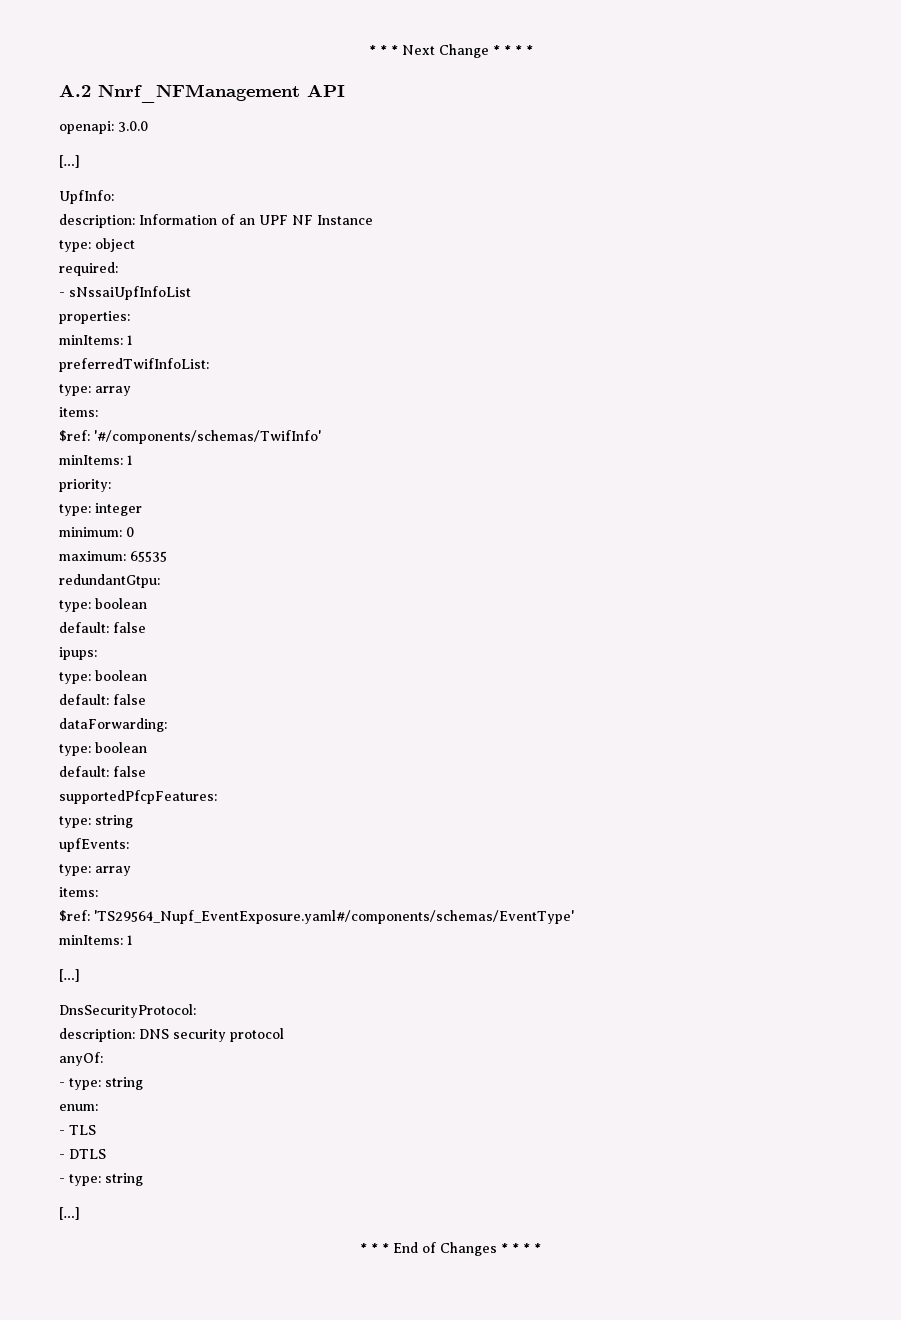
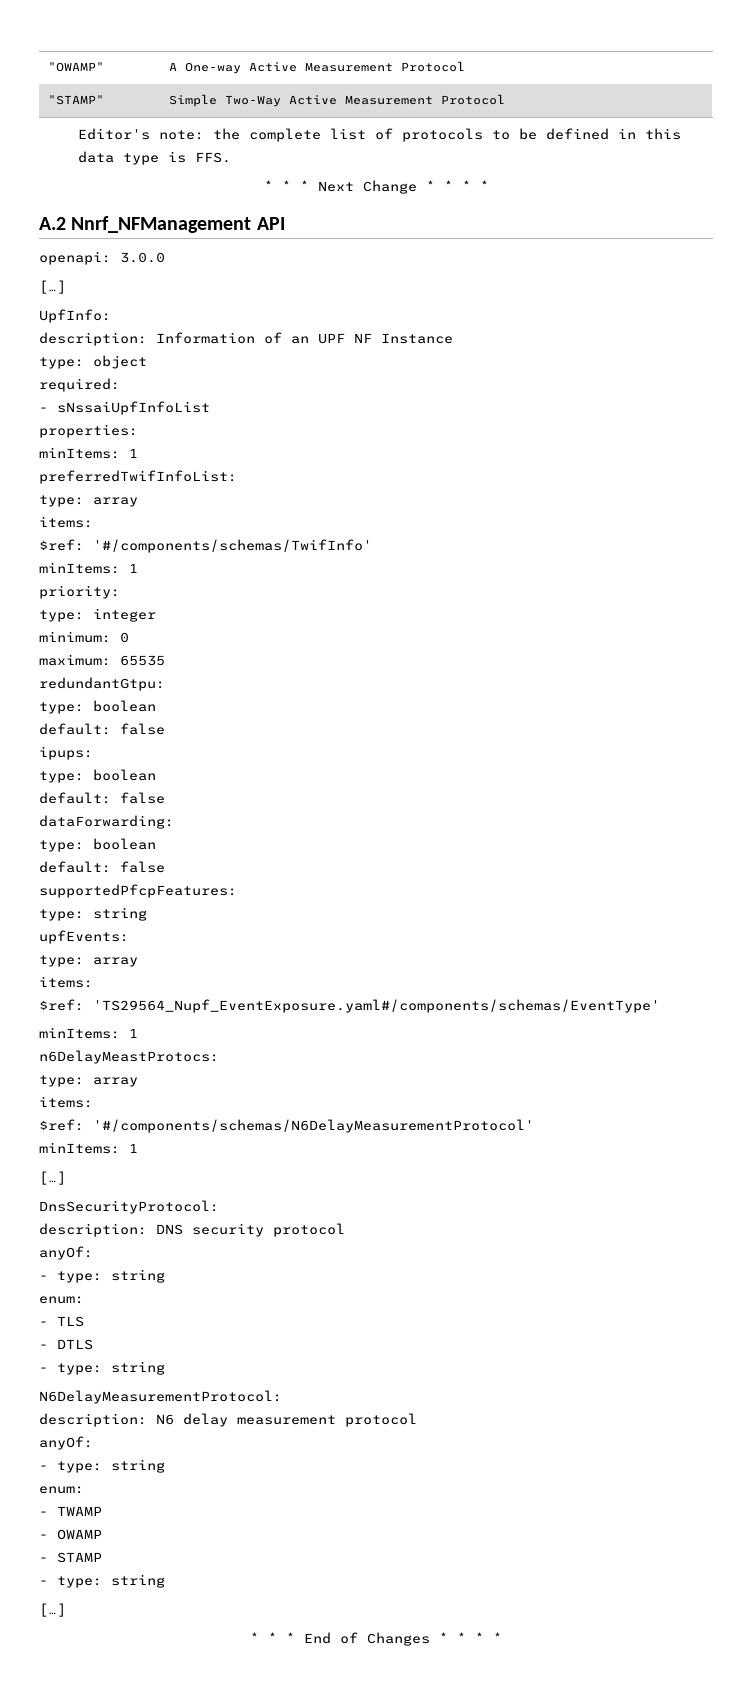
+ "OWAMP" | A One-way Active Measurement Protocol
+ "STAMP" | Simple Two-Way Active Measurement Protocol
+ Editor's note: the complete list of protocols to be defined in this data type is FFS.
+ n6DelayMeastProtocs:
+ type: array
+ items:
+ $ref: '#/components/schemas/N6DelayMeasurementProtocol'
+ minItems: 1
+ N6DelayMeasurementProtocol:
+ description: N6 delay measurement protocol
+ anyOf:
+ - type: string
+ enum:
+ - TWAMP
+ - OWAMP
+ - STAMP
+ - type: string

